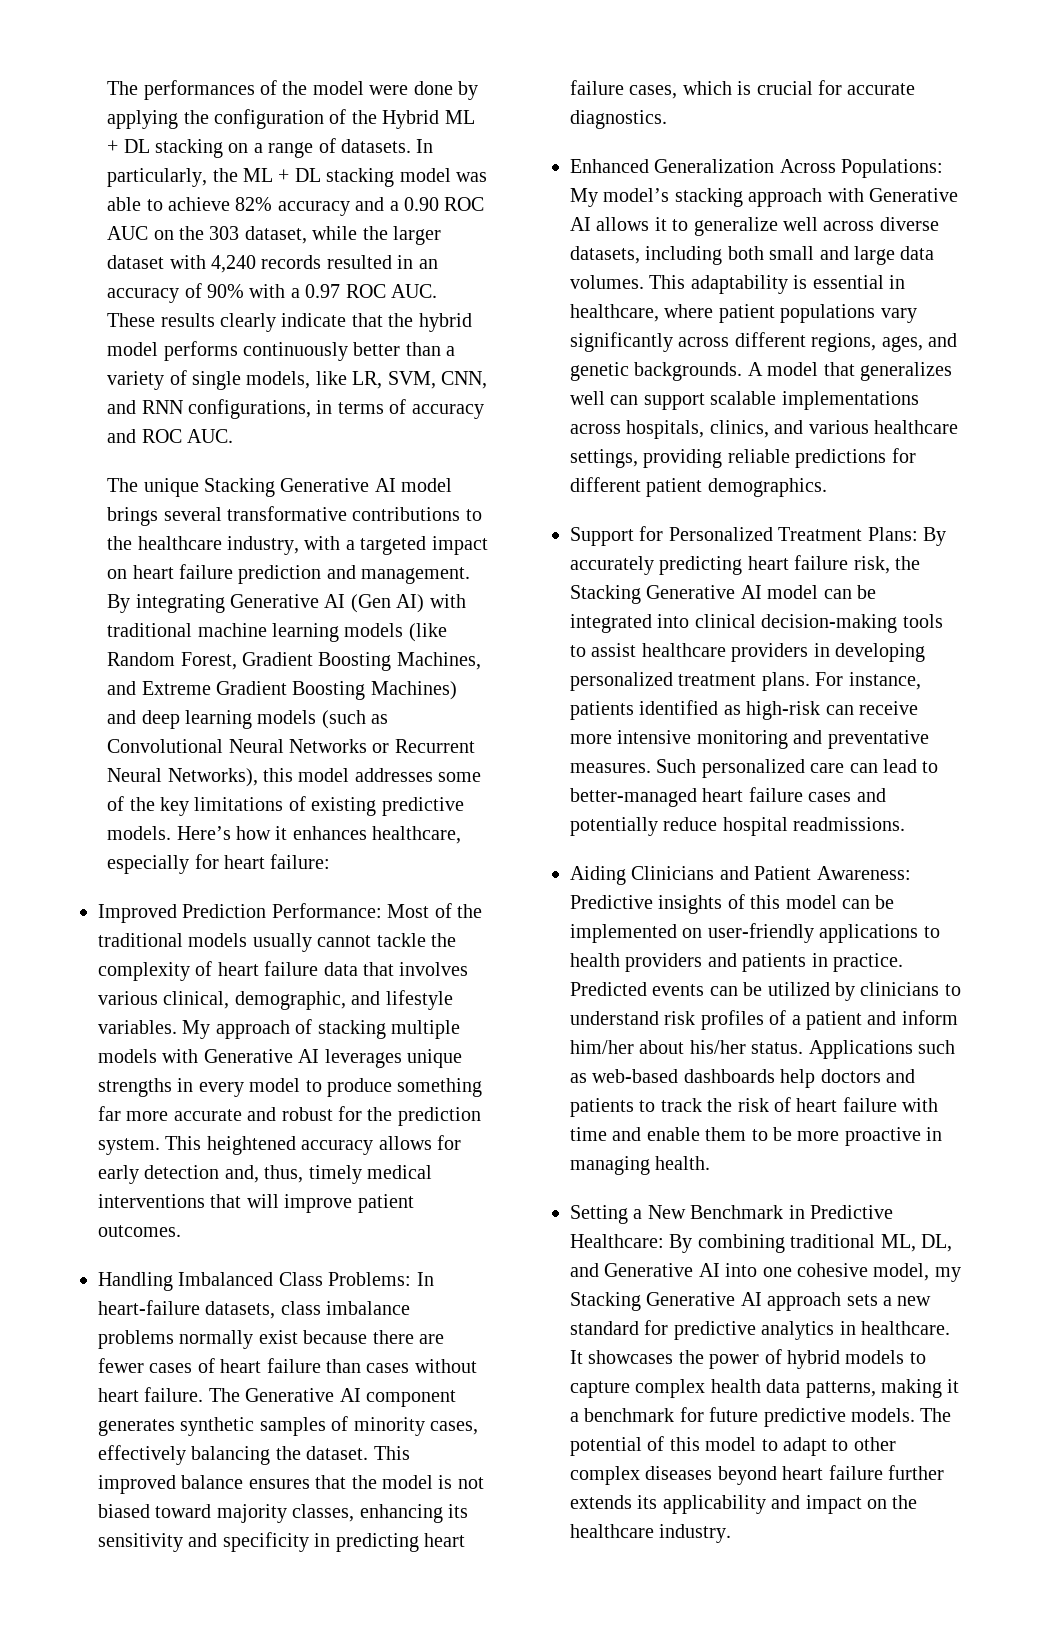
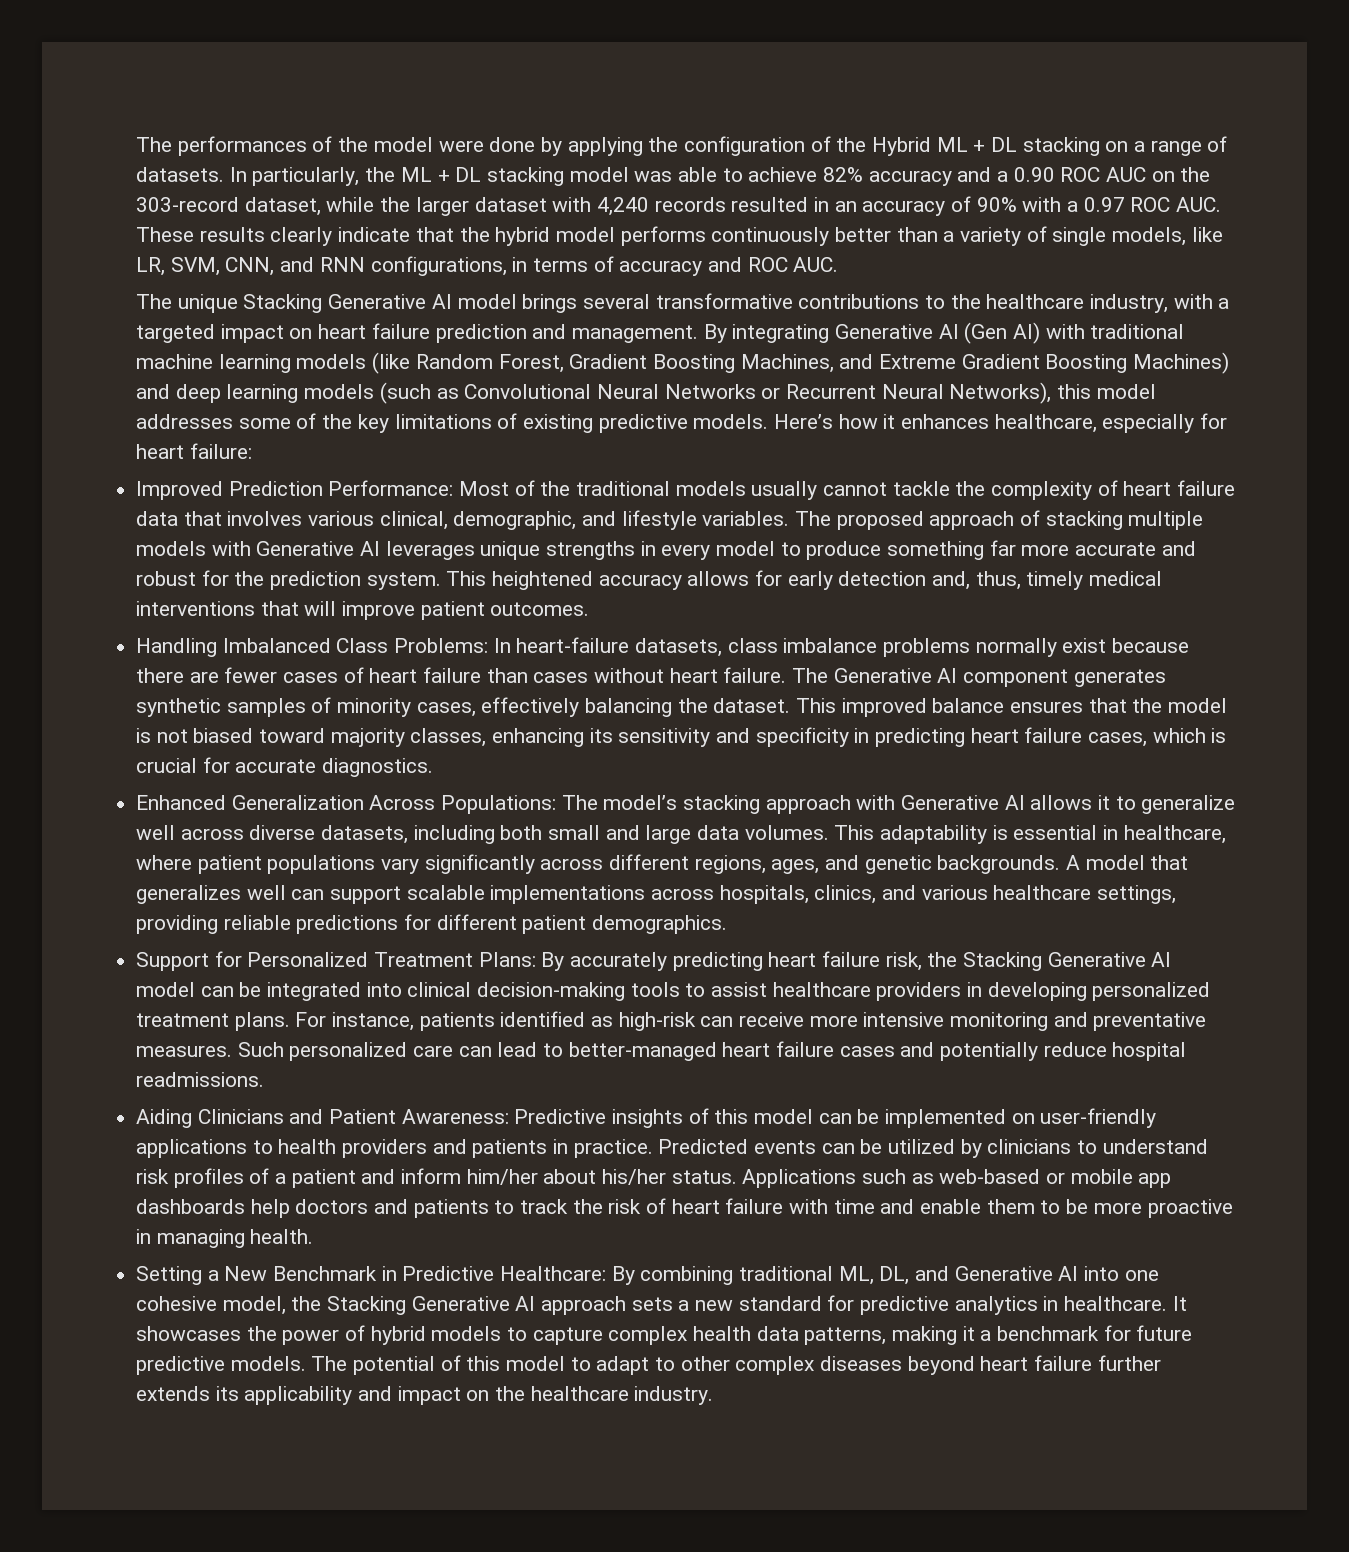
- In particularly, the ML + DL stacking model was able to achieve 82% accuracy and a 0.90 ROC AUC on the 303 dataset, while the larger dataset with 4,240 records resulted in an accuracy of 90% with a 0.97 ROC AUC. These results clearly indicate that the hybrid model performs continuously better than a variety of single models, like LR, SVM, CNN, and RNN configurations, in terms of accuracy and ROC AUC.
+ In particularly, the ML + DL stacking model was able to achieve 82% accuracy and a 0.90 ROC AUC on the 303-record dataset, while the larger dataset with 4,240 records resulted in an accuracy of 90% with a 0.97 ROC AUC. These results clearly indicate that the hybrid model performs continuously better than a variety of single models, like LR, SVM, CNN, and RNN configurations, in terms of accuracy and ROC AUC.
- My approach of stacking multiple models with Generative AI leverages unique strengths in every model to produce something far more accurate and robust for the prediction system.
+ The proposed approach of stacking multiple models with Generative AI leverages unique strengths in every model to produce something far more accurate and robust for the prediction system.
- Enhanced Generalization Across Populations: My model’s stacking approach with Generative AI allows it to generalize well across diverse datasets, including both small and large data volumes.
+ Enhanced Generalization Across Populations: The model’s stacking approach with Generative AI allows it to generalize well across diverse datasets, including both small and large data volumes.
- Applications such as web-based dashboards help doctors and patients to track the risk of heart failure with time and enable them to be more proactive in managing health.
+ Applications such as web-based or mobile app dashboards help doctors and patients to track the risk of heart failure with time and enable them to be more proactive in managing health.
- Setting a New Benchmark in Predictive Healthcare: By combining traditional ML, DL, and Generative AI into one cohesive model, my Stacking Generative AI approach sets a new standard for predictive analytics in healthcare.
+ Setting a New Benchmark in Predictive Healthcare: By combining traditional ML, DL, and Generative AI into one cohesive model, the Stacking Generative AI approach sets a new standard for predictive analytics in healthcare.

